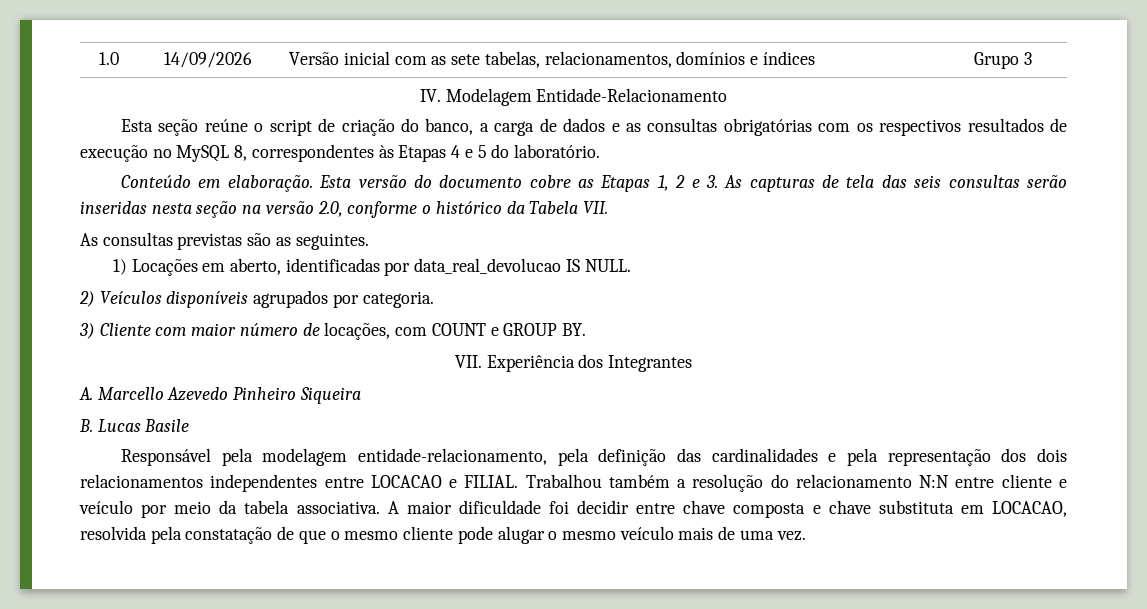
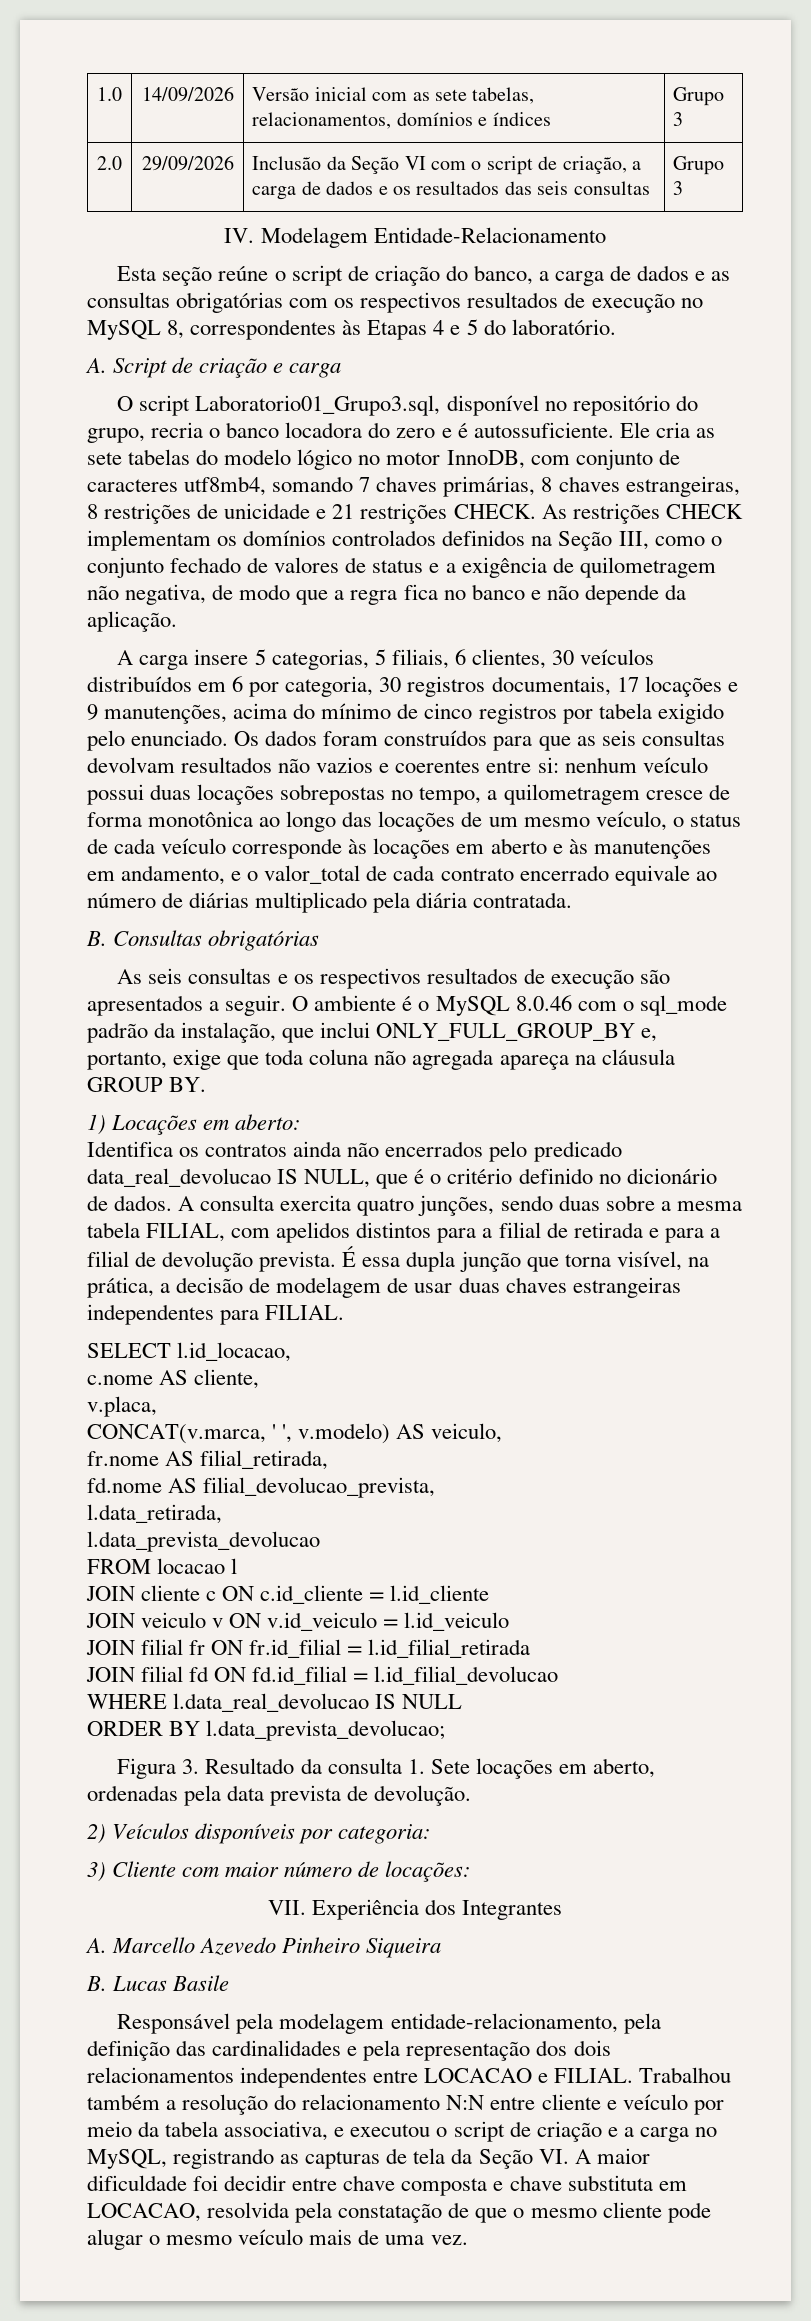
+ 2.0 | 29/09/2026 | Inclusão da Seção VI com o script de criação, a carga de dados e os resultados das seis consultas | Grupo 3
- Conteúdo em elaboração. Esta versão do documento cobre as Etapas 1, 2 e 3. As capturas de tela das seis consultas serão inseridas nesta seção na versão 2.0, conforme o histórico da Tabela VII.
- As consultas previstas são as seguintes.
- 1) Locações em aberto, identificadas por data_real_devolucao IS NULL.
+ A. Script de criação e carga
+ O script Laboratorio01_Grupo3.sql, disponível no repositório do grupo, recria o banco locadora do zero e é autossuficiente. Ele cria as sete tabelas do modelo lógico no motor InnoDB, com conjunto de caracteres utf8mb4, somando 7 chaves primárias, 8 chaves estrangeiras, 8 restrições de unicidade e 21 restrições CHECK. As restrições CHECK implementam os domínios controlados definidos na Seção III, como o conjunto fechado de valores de status e a exigência de quilometragem não negativa, de modo que a regra fica no banco e não depende da aplicação.
+ A carga insere 5 categorias, 5 filiais, 6 clientes, 30 veículos distribuídos em 6 por categoria, 30 registros documentais, 17 locações e 9 manutenções, acima do mínimo de cinco registros por tabela exigido pelo enunciado. Os dados foram construídos para que as seis consultas devolvam resultados não vazios e coerentes entre si: nenhum veículo possui duas locações sobrepostas no tempo, a quilometragem cresce de forma monotônica ao longo das locações de um mesmo veículo, o status de cada veículo corresponde às locações em aberto e às manutenções em andamento, e o valor_total de cada contrato encerrado equivale ao número de diárias multiplicado pela diária contratada.
+ B. Consultas obrigatórias
+ As seis consultas e os respectivos resultados de execução são apresentados a seguir. O ambiente é o MySQL 8.0.46 com o sql_mode padrão da instalação, que inclui ONLY_FULL_GROUP_BY e, portanto, exige que toda coluna não agregada apareça na cláusula GROUP BY.
+ 1) Locações em aberto:
+ Identifica os contratos ainda não encerrados pelo predicado data_real_devolucao IS NULL, que é o critério definido no dicionário de dados. A consulta exercita quatro junções, sendo duas sobre a mesma tabela FILIAL, com apelidos distintos para a filial de retirada e para a filial de devolução prevista. É essa dupla junção que torna visível, na prática, a decisão de modelagem de usar duas chaves estrangeiras independentes para FILIAL.
+ SELECT l.id_locacao,
+ c.nome AS cliente,
+ v.placa,
+ CONCAT(v.marca, ' ', v.modelo) AS veiculo,
+ fr.nome AS filial_retirada,
+ fd.nome AS filial_devolucao_prevista,
+ l.data_retirada,
+ l.data_prevista_devolucao
+ FROM locacao l
+ JOIN cliente c ON c.id_cliente = l.id_cliente
+ JOIN veiculo v ON v.id_veiculo = l.id_veiculo
+ JOIN filial fr ON fr.id_filial = l.id_filial_retirada
+ JOIN filial fd ON fd.id_filial = l.id_filial_devolucao
+ WHERE l.data_real_devolucao IS NULL
+ ORDER BY l.data_prevista_devolucao;
+ Figura 3. Resultado da consulta 1. Sete locações em aberto, ordenadas pela data prevista de devolução.
- 2) Veículos disponíveis agrupados por categoria.
+ 2) Veículos disponíveis por categoria:
- 3) Cliente com maior número de locações, com COUNT e GROUP BY.
+ 3) Cliente com maior número de locações:
- Trabalhou também a resolução do relacionamento N:N entre cliente e veículo por meio da tabela associativa. A maior dificuldade foi decidir entre chave composta e chave substituta em LOCACAO, resolvida pela constatação de que o mesmo cliente pode alugar o mesmo veículo mais de uma vez.
+ Trabalhou também a resolução do relacionamento N:N entre cliente e veículo por meio da tabela associativa, e executou o script de criação e a carga no MySQL, registrando as capturas de tela da Seção VI. A maior dificuldade foi decidir entre chave composta e chave substituta em LOCACAO, resolvida pela constatação de que o mesmo cliente pode alugar o mesmo veículo mais de uma vez.

